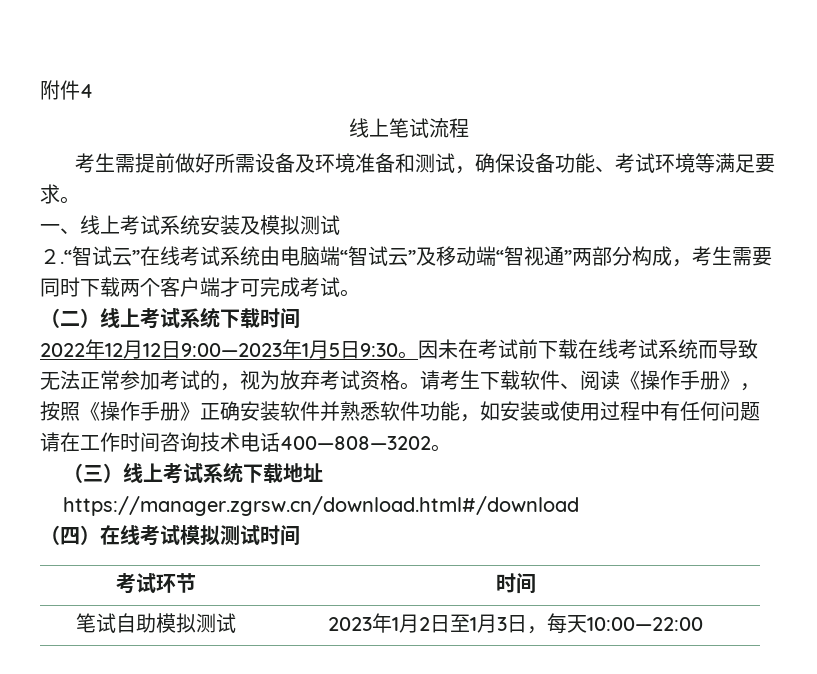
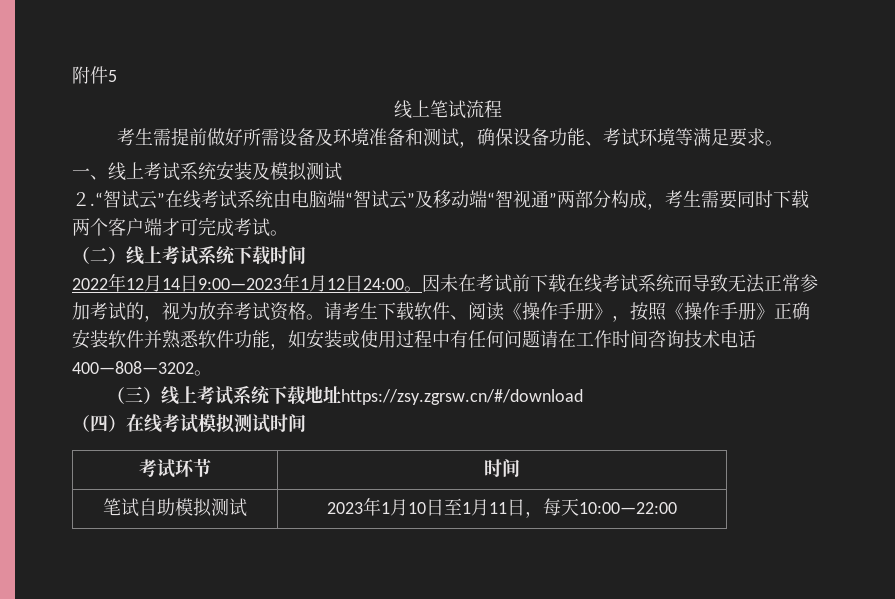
- 附件4
+ 附件5
- 2022年12月12日9:00—2023年1月5日9:30。
+ 2022年12月14日9:00—2023年1月12日24:00。
- （三）线上考试系统下载地址https://manager.zgrsw.cn/download.html#/download
+ （三）线上考试系统下载地址https://zsy.zgrsw.cn/#/download
- 笔试自助模拟测试 | 2023年1月2日至1月3日，每天10:00—22:00
+ 笔试自助模拟测试 | 2023年1月10日至1月11日，每天10:00—22:00

